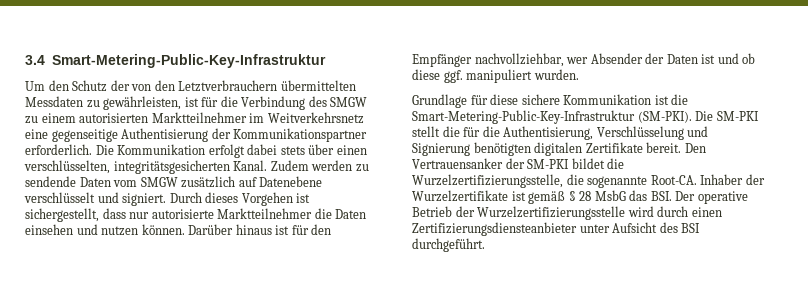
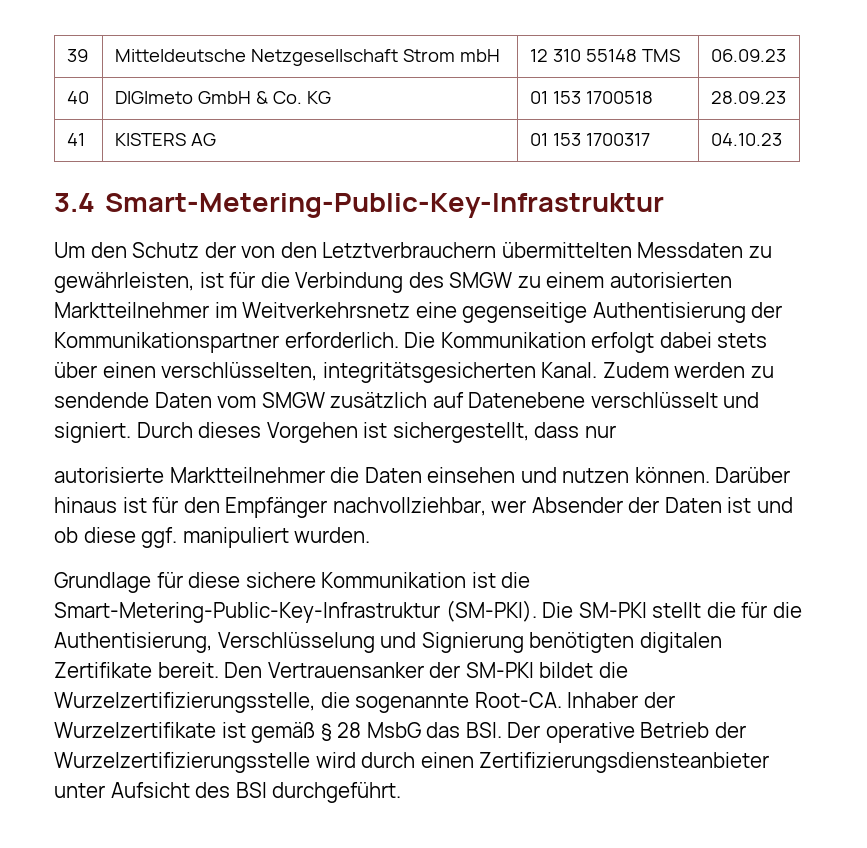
+ 39 | Mitteldeutsche Netzgesellschaft Strom mbH | 12 310 55148 TMS | 06.09.23
+ 40 | DIGImeto GmbH & Co. KG | 01 153 1700518 | 28.09.23
+ 41 | KISTERS AG | 01 153 1700317 | 04.10.23
- Durch dieses Vorgehen ist sichergestellt, dass nur autorisierte Marktteilnehmer die Daten einsehen und nutzen können.
+ Durch dieses Vorgehen ist sichergestellt, dass nur
+ autorisierte Marktteilnehmer die Daten einsehen und nutzen können.

